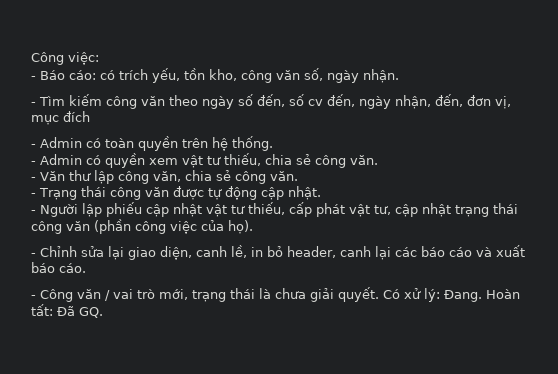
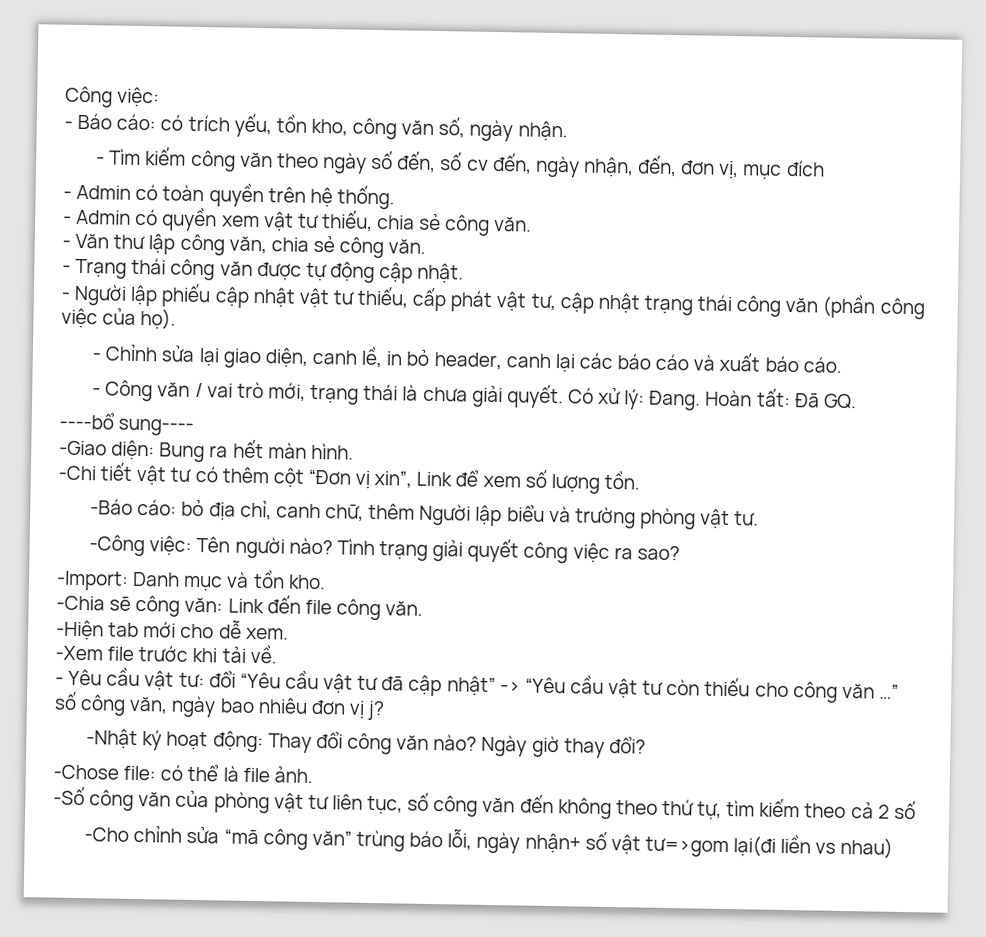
+ ----bổ sung----
+ -Giao diện: Bung ra hết màn hình.
+ -Chi tiết vật tư có thêm cột “Đơn vị xin”, Link để xem số lượng tồn.
+ -Báo cáo: bỏ địa chỉ, canh chữ, thêm Người lập biểu và trường phòng vật tư.
+ -Công việc: Tên người nào? Tình trạng giải quyết công việc ra sao?
+ -Import: Danh mục và tồn kho.
+ -Chia sẽ công văn: Link đến file công văn.
+ -Hiện tab mới cho dễ xem.
+ -Xem file trước khi tải về.
+ - Yêu cầu vật tư: đổi “Yêu cầu vật tư đã cập nhật” -> “Yêu cầu vật tư còn thiếu cho công văn …” số công văn, ngày bao nhiêu đơn vị j?
+ -Nhật ký hoạt động: Thay đổi công văn nào? Ngày giờ thay đổi?
+ -Chose file: có thể là file ảnh.
+ -Số công văn của phòng vật tư liên tục, số công văn đến không theo thứ tự, tìm kiếm theo cả 2 số
+ -Cho chỉnh sửa “mã công văn” trùng báo lỗi, ngày nhận+ số vật tư=>gom lại(đi liền vs nhau)

